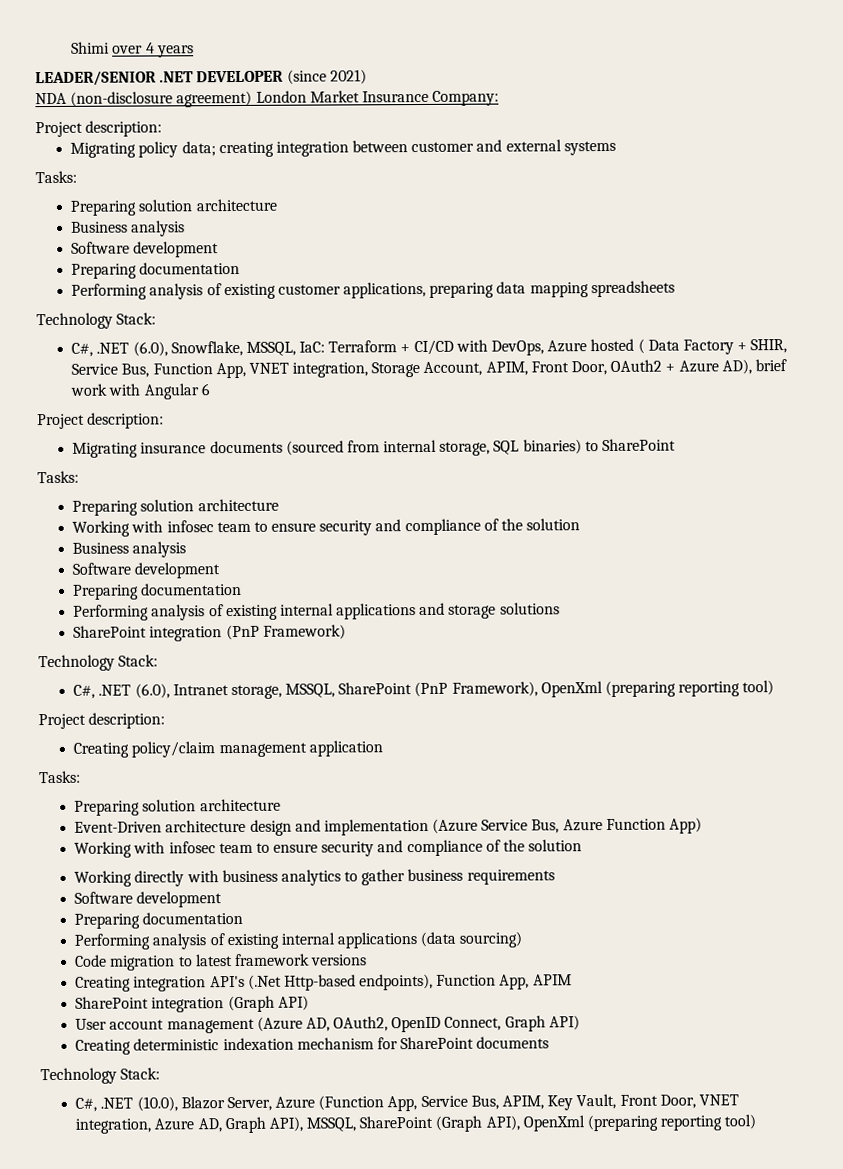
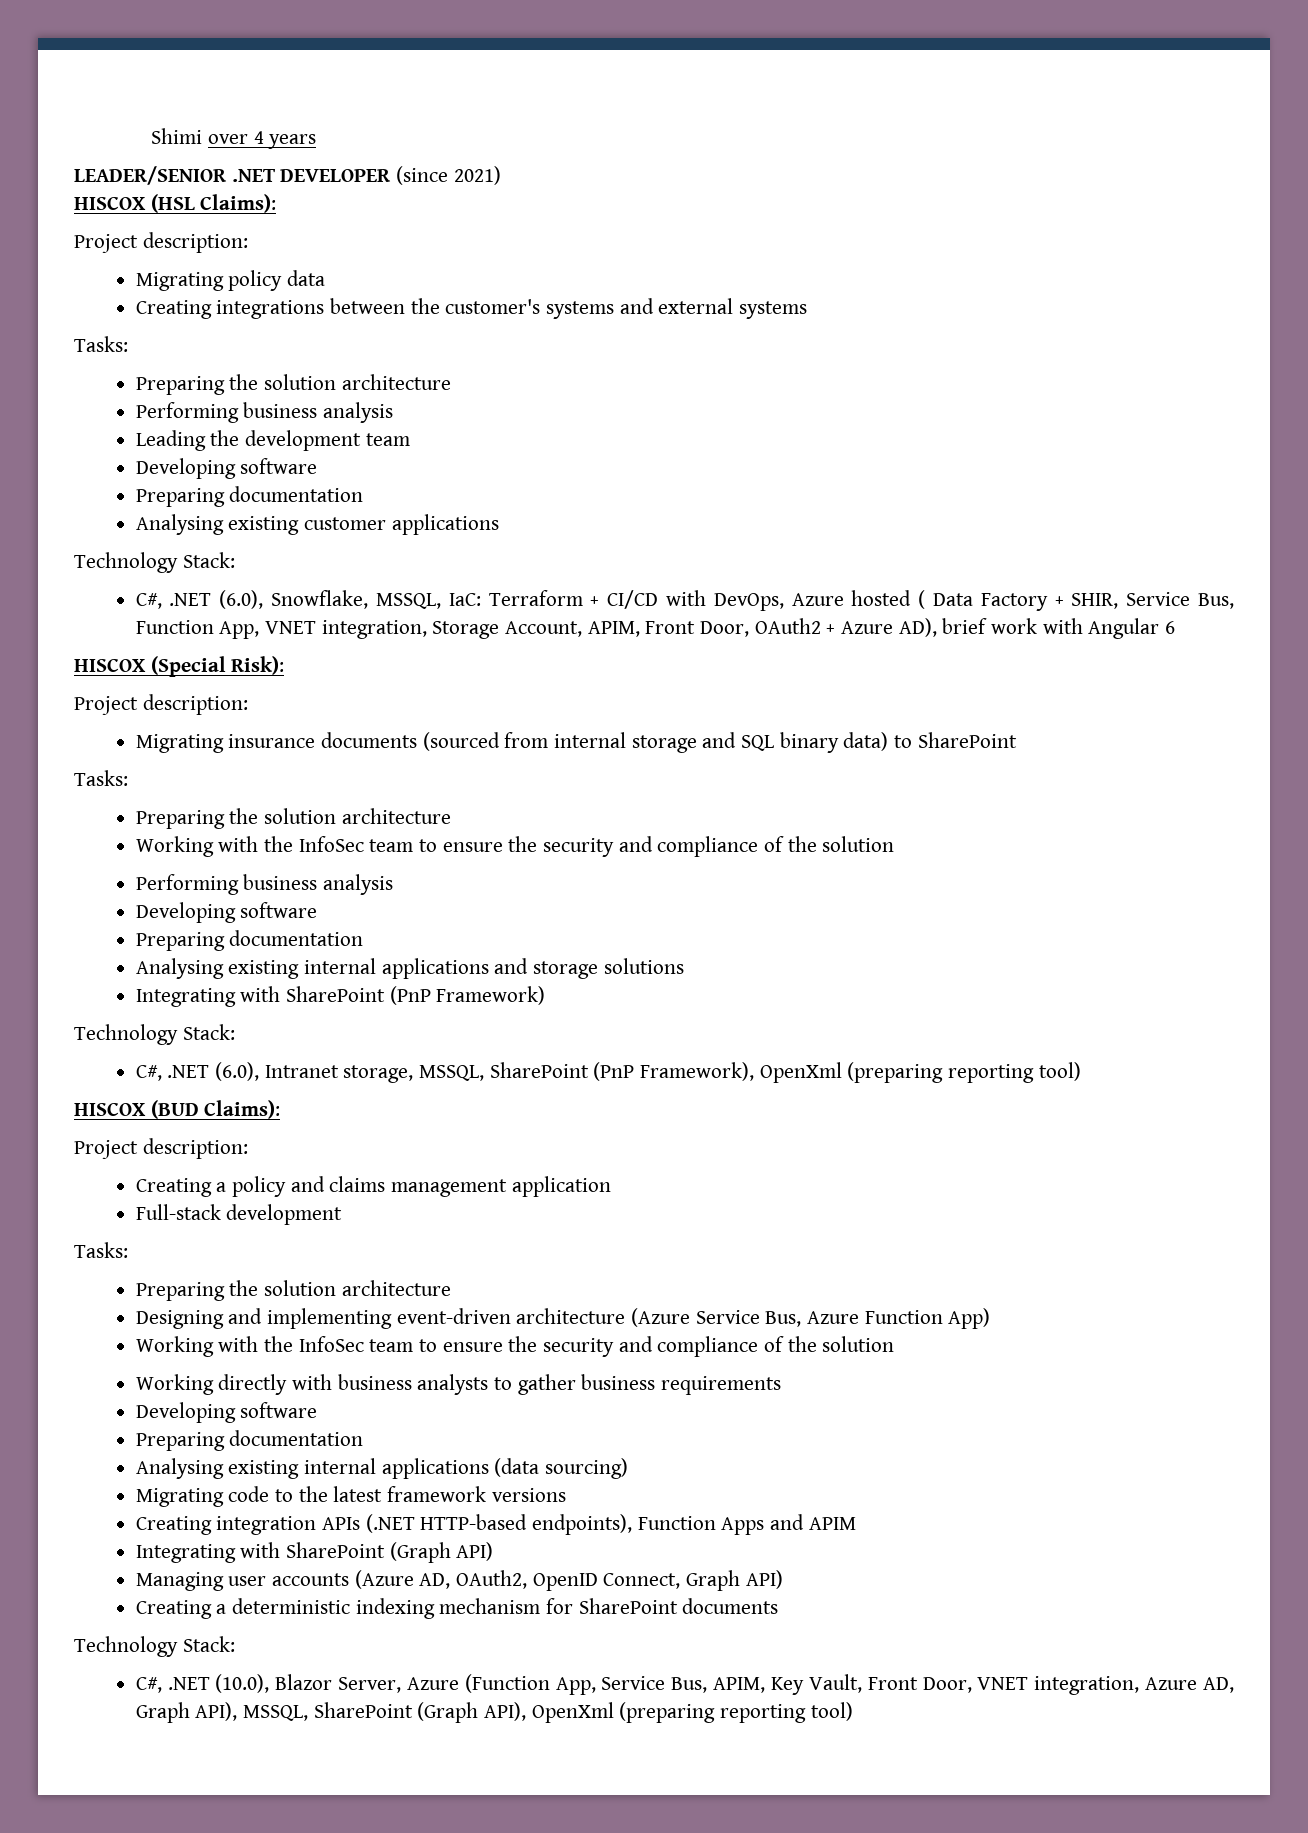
- NDA (non-disclosure agreement) London Market Insurance Company:
+ HISCOX (HSL Claims):
  Project description:
- Migrating policy data; creating integration between customer and external systems
+ Migrating policy data
+ Creating integrations between the customer's systems and external systems
  Tasks:
- Preparing solution architecture
- Business analysis
- Software development
+ Preparing the solution architecture
+ Performing business analysis
+ Leading the development team
+ Developing software
  Preparing documentation
- Performing analysis of existing customer applications, preparing data mapping spreadsheets
+ Analysing existing customer applications
+ HISCOX (Special Risk):
- Migrating insurance documents (sourced from internal storage, SQL binaries) to SharePoint
+ Migrating insurance documents (sourced from internal storage and SQL binary data) to SharePoint
  Tasks:
- Preparing solution architecture
- Working with infosec team to ensure security and compliance of the solution
- Business analysis
- Software development
+ Preparing the solution architecture
+ Working with the InfoSec team to ensure the security and compliance of the solution
+ Performing business analysis
+ Developing software
  Preparing documentation
- Performing analysis of existing internal applications and storage solutions
+ Analysing existing internal applications and storage solutions
- SharePoint integration (PnP Framework)
+ Integrating with SharePoint (PnP Framework)
+ HISCOX (BUD Claims):
- Creating policy/claim management application
+ Creating a policy and claims management application
+ Full-stack development
  Tasks:
- Preparing solution architecture
- Event-Driven architecture design and implementation (Azure Service Bus, Azure Function App)
- Working with infosec team to ensure security and compliance of the solution
+ Preparing the solution architecture
+ Designing and implementing event-driven architecture (Azure Service Bus, Azure Function App)
+ Working with the InfoSec team to ensure the security and compliance of the solution
- Working directly with business analytics to gather business requirements
- Software development
+ Working directly with business analysts to gather business requirements
+ Developing software
  Preparing documentation
- Performing analysis of existing internal applications (data sourcing)
+ Analysing existing internal applications (data sourcing)
- Code migration to latest framework versions
+ Migrating code to the latest framework versions
- Creating integration API's (.Net Http-based endpoints), Function App, APIM
- SharePoint integration (Graph API)
+ Creating integration APIs (.NET HTTP-based endpoints), Function Apps and APIM
+ Integrating with SharePoint (Graph API)
- User account management (Azure AD, OAuth2, OpenID Connect, Graph API)
+ Managing user accounts (Azure AD, OAuth2, OpenID Connect, Graph API)
- Creating deterministic indexation mechanism for SharePoint documents
+ Creating a deterministic indexing mechanism for SharePoint documents

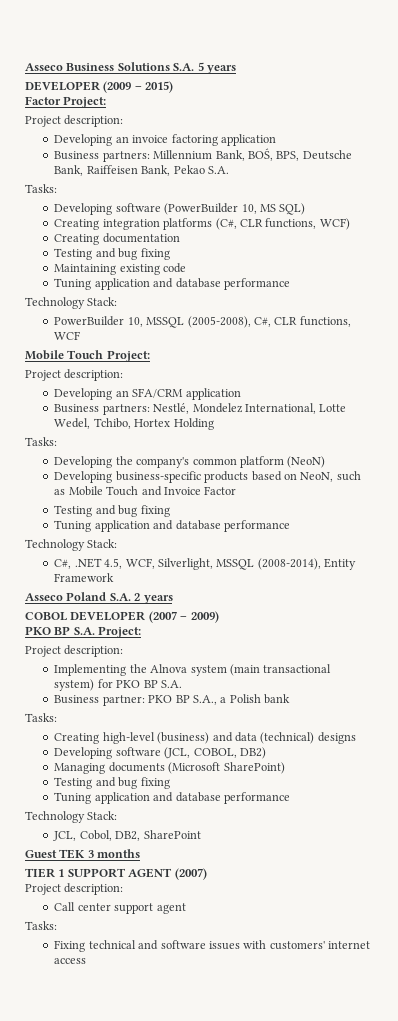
- Shimi over 4 years
- LEADER/SENIOR .NET DEVELOPER (since 2021)
- HISCOX (HSL Claims):
+ Asseco Business Solutions S.A. 5 years
+ DEVELOPER (2009 – 2015)
+ Factor Project:
  Project description:
- Migrating policy data
- Creating integrations between the customer's systems and external systems
+ Developing an invoice factoring application
+ Business partners: Millennium Bank, BOŚ, BPS, Deutsche Bank, Raiffeisen Bank, Pekao S.A.
  Tasks:
- Preparing the solution architecture
- Performing business analysis
- Leading the development team
- Developing software
- Preparing documentation
- Analysing existing customer applications
+ Developing software (PowerBuilder 10, MS SQL)
+ Creating integration platforms (C#, CLR functions, WCF)
+ Creating documentation
+ Testing and bug fixing
+ Maintaining existing code
+ Tuning application and database performance
  Technology Stack:
- C#, .NET (6.0), Snowflake, MSSQL, IaC: Terraform + CI/CD with DevOps, Azure hosted ( Data Factory + SHIR, Service Bus, Function App, VNET integration, Storage Account, APIM, Front Door, OAuth2 + Azure AD), brief work with Angular 6
- HISCOX (Special Risk):
+ PowerBuilder 10, MSSQL (2005-2008), C#, CLR functions, WCF
+ Mobile Touch Project:
  Project description:
- Migrating insurance documents (sourced from internal storage and SQL binary data) to SharePoint
+ Developing an SFA/CRM application
+ Business partners: Nestlé, Mondelez International, Lotte Wedel, Tchibo, Hortex Holding
  Tasks:
- Preparing the solution architecture
- Working with the InfoSec team to ensure the security and compliance of the solution
- Performing business analysis
- Developing software
- Preparing documentation
- Analysing existing internal applications and storage solutions
- Integrating with SharePoint (PnP Framework)
+ Developing the company's common platform (NeoN)
+ Developing business-specific products based on NeoN, such as Mobile Touch and Invoice Factor
+ Testing and bug fixing
+ Tuning application and database performance
  Technology Stack:
- C#, .NET (6.0), Intranet storage, MSSQL, SharePoint (PnP Framework), OpenXml (preparing reporting tool)
- HISCOX (BUD Claims):
+ C#, .NET 4.5, WCF, Silverlight, MSSQL (2008-2014), Entity Framework
+ Asseco Poland S.A. 2 years
+ COBOL DEVELOPER (2007 – 2009)
+ PKO BP S.A. Project:
  Project description:
- Creating a policy and claims management application
- Full-stack development
+ Implementing the Alnova system (main transactional system) for PKO BP S.A.
+ Business partner: PKO BP S.A., a Polish bank
  Tasks:
- Preparing the solution architecture
- Designing and implementing event-driven architecture (Azure Service Bus, Azure Function App)
- Working with the InfoSec team to ensure the security and compliance of the solution
- Working directly with business analysts to gather business requirements
- Developing software
- Preparing documentation
- Analysing existing internal applications (data sourcing)
- Migrating code to the latest framework versions
- Creating integration APIs (.NET HTTP-based endpoints), Function Apps and APIM
- Integrating with SharePoint (Graph API)
- Managing user accounts (Azure AD, OAuth2, OpenID Connect, Graph API)
- Creating a deterministic indexing mechanism for SharePoint documents
+ Creating high-level (business) and data (technical) designs
+ Developing software (JCL, COBOL, DB2)
+ Managing documents (Microsoft SharePoint)
+ Testing and bug fixing
+ Tuning application and database performance
  Technology Stack:
- C#, .NET (10.0), Blazor Server, Azure (Function App, Service Bus, APIM, Key Vault, Front Door, VNET integration, Azure AD, Graph API), MSSQL, SharePoint (Graph API), OpenXml (preparing reporting tool)
+ JCL, Cobol, DB2, SharePoint
+ Guest TEK 3 months
+ TIER 1 SUPPORT AGENT (2007)
+ Project description:
+ Call center support agent
+ Tasks:
+ Fixing technical and software issues with customers' internet access

